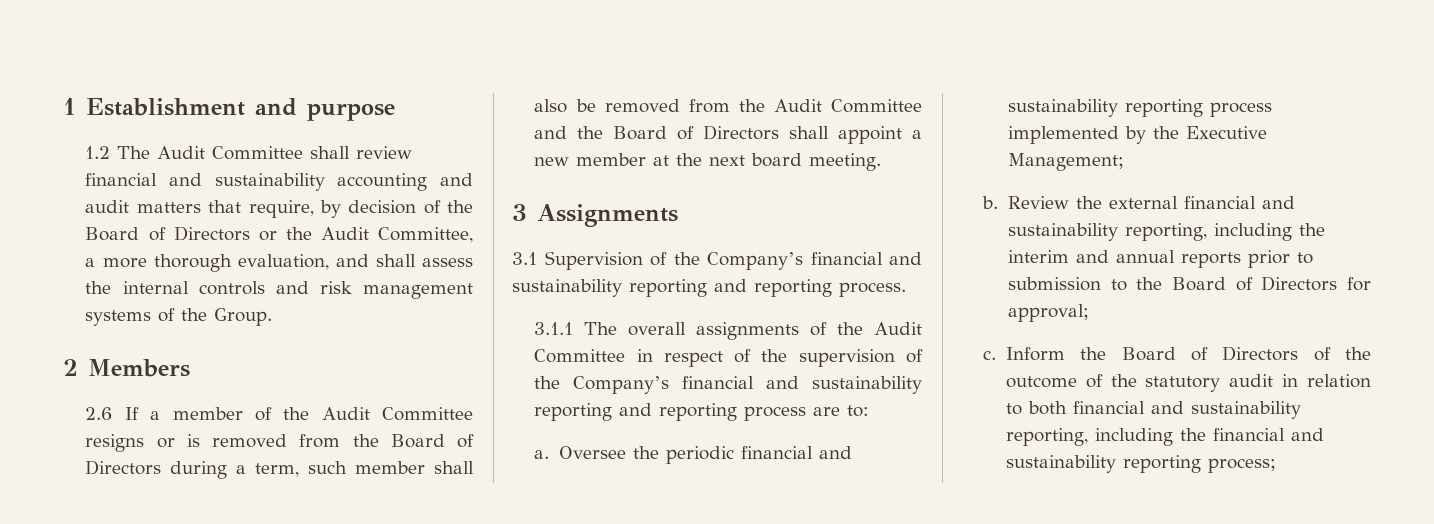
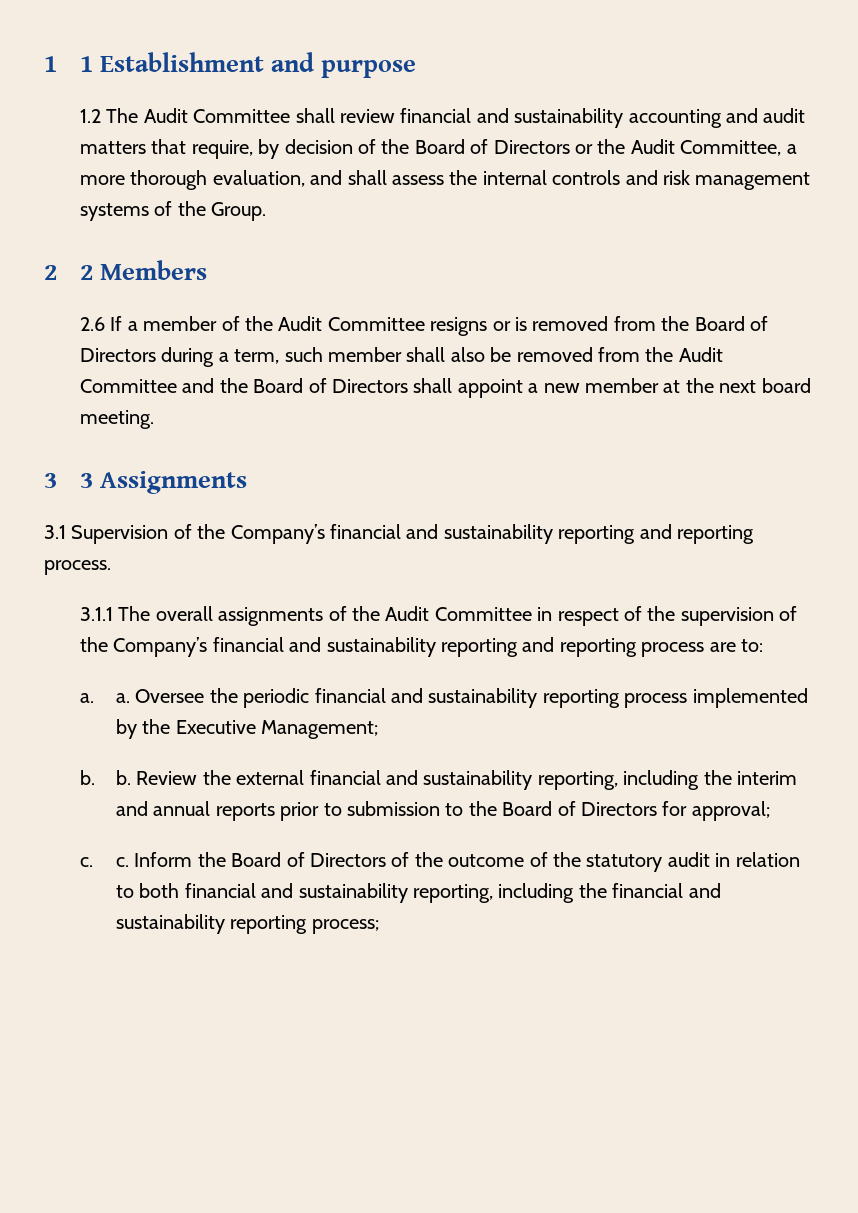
- 1 Establishment and purpose
+ 1 1 Establishment and purpose
- 2 Members
+ 2 2 Members
- 3 Assignments
+ 3 3 Assignments
- a.
+ a. a.
- b.
+ b. b.
- c.
+ c. c.

